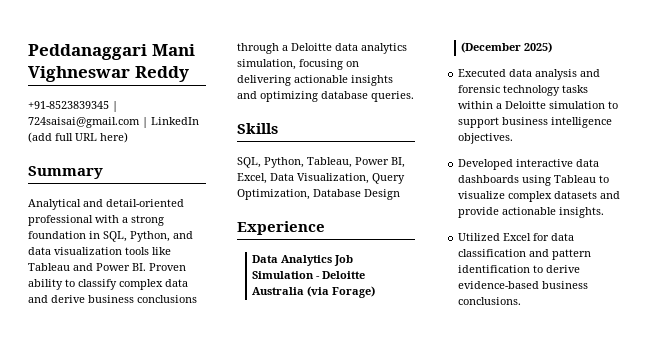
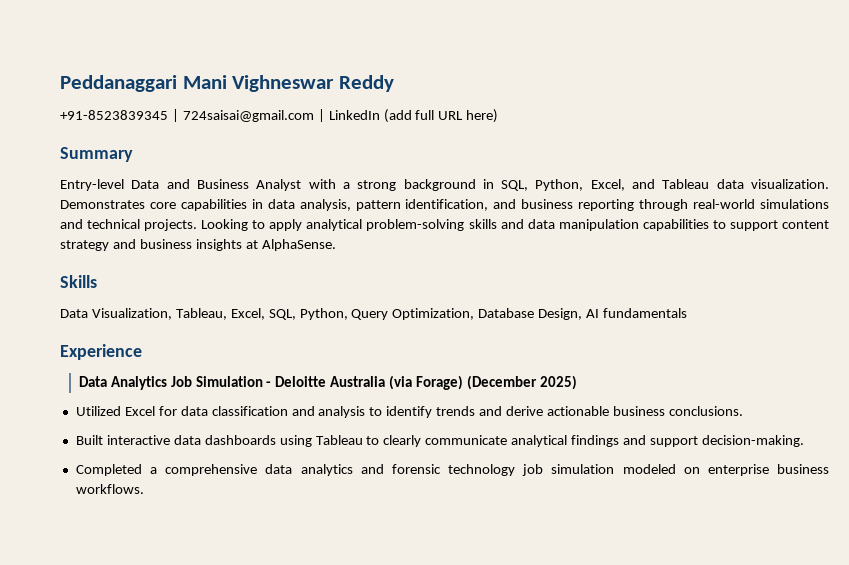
- Analytical and detail-oriented professional with a strong foundation in SQL, Python, and data visualization tools like Tableau and Power BI. Proven ability to classify complex data and derive business conclusions through a Deloitte data analytics simulation, focusing on delivering actionable insights and optimizing database queries.
+ Entry-level Data and Business Analyst with a strong background in SQL, Python, Excel, and Tableau data visualization. Demonstrates core capabilities in data analysis, pattern identification, and business reporting through real-world simulations and technical projects. Looking to apply analytical problem-solving skills and data manipulation capabilities to support content strategy and business insights at AlphaSense.
  Skills
- SQL, Python, Tableau, Power BI, Excel, Data Visualization, Query Optimization, Database Design
+ Data Visualization, Tableau, Excel, SQL, Python, Query Optimization, Database Design, AI fundamentals
- Executed data analysis and forensic technology tasks within a Deloitte simulation to support business intelligence objectives.
- Developed interactive data dashboards using Tableau to visualize complex datasets and provide actionable insights.
- Utilized Excel for data classification and pattern identification to derive evidence-based business conclusions.
+ Utilized Excel for data classification and analysis to identify trends and derive actionable business conclusions.
+ Built interactive data dashboards using Tableau to clearly communicate analytical findings and support decision-making.
+ Completed a comprehensive data analytics and forensic technology job simulation modeled on enterprise business workflows.

